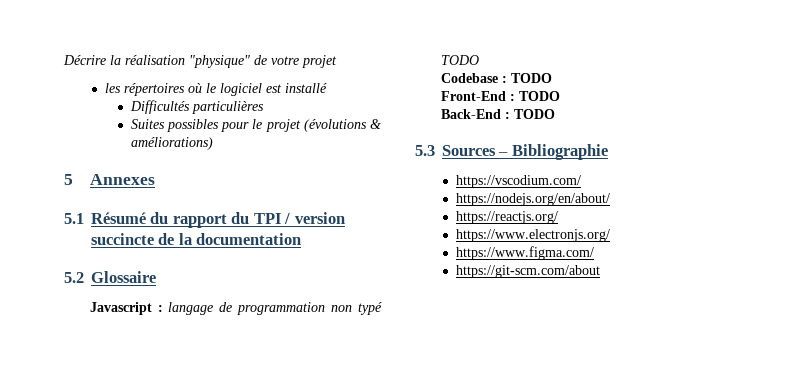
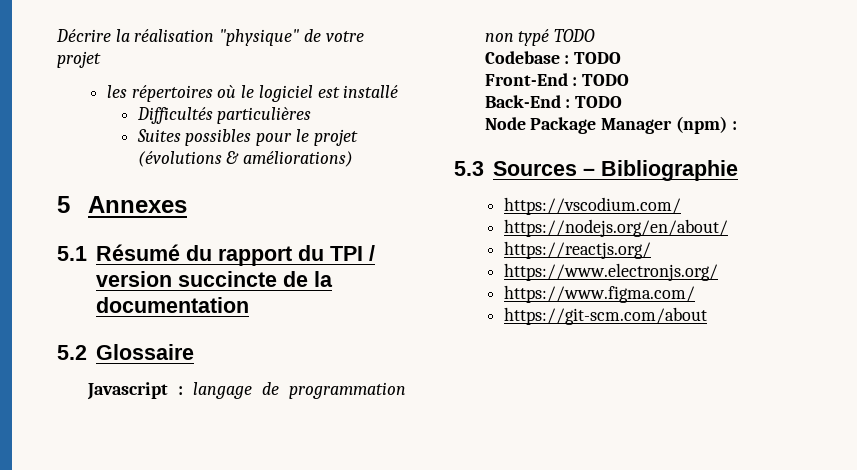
+ Node Package Manager (npm) :

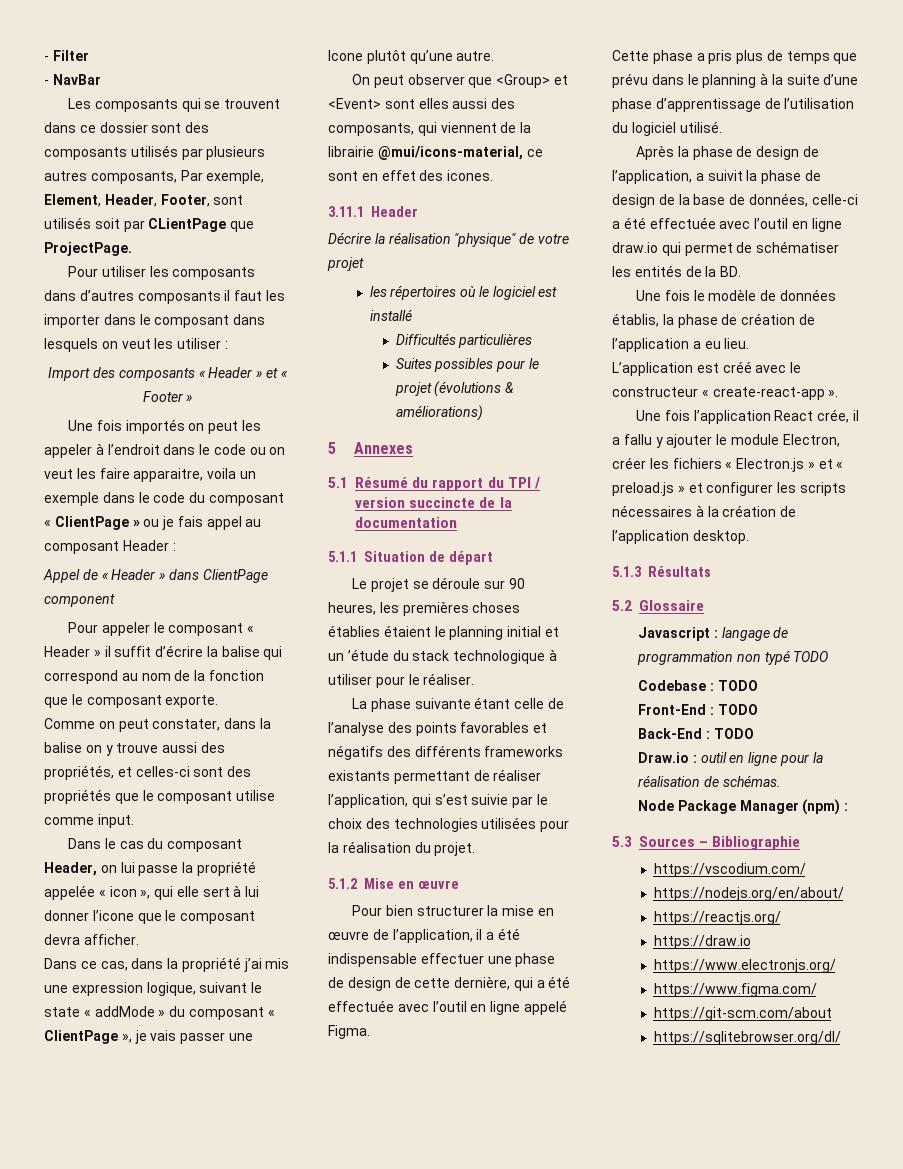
+ - Filter
+ - NavBar
+ Les composants qui se trouvent dans ce dossier sont des composants utilisés par plusieurs autres composants, Par exemple, Element, Header, Footer, sont utilisés soit par CLientPage que ProjectPage.
+ Pour utiliser les composants dans d’autres composants il faut les importer dans le composant dans lesquels on veut les utiliser :
+ Import des composants « Header » et « Footer »
+ Une fois importés on peut les appeler à l’endroit dans le code ou on veut les faire apparaitre, voila un exemple dans le code du composant « ClientPage » ou je fais appel au composant Header :
+ Appel de « Header » dans ClientPage component
+ Pour appeler le composant « Header » il suffit d’écrire la balise qui correspond au nom de la fonction que le composant exporte.
+ Comme on peut constater, dans la balise on y trouve aussi des propriétés, et celles-ci sont des propriétés que le composant utilise comme input.
+ Dans le cas du composant Header, on lui passe la propriété appelée « icon », qui elle sert à lui donner l’icone que le composant devra afficher.
+ Dans ce cas, dans la propriété j’ai mis une expression logique, suivant le state « addMode » du composant « ClientPage », je vais passer une Icone plutôt qu’une autre.
+ On peut observer que <Group> et <Event> sont elles aussi des composants, qui viennent de la librairie @mui/icons-material, ce sont en effet des icones.
+ 3.11.1 Header
+ 5.1.1 Situation de départ
+ Le projet se déroule sur 90 heures, les premières choses établies étaient le planning initial et un ’étude du stack technologique à utiliser pour le réaliser.
+ La phase suivante étant celle de l’analyse des points favorables et négatifs des différents frameworks existants permettant de réaliser l’application, qui s’est suivie par le choix des technologies utilisées pour la réalisation du projet.
+ 5.1.2 Mise en œuvre
+ Pour bien structurer la mise en œuvre de l’application, il a été indispensable effectuer une phase de design de cette dernière, qui a été effectuée avec l’outil en ligne appelé Figma.
+ Cette phase a pris plus de temps que prévu dans le planning à la suite d’une phase d’apprentissage de l’utilisation du logiciel utilisé.
+ Après la phase de design de l’application, a suivit la phase de design de la base de données, celle-ci a été effectuée avec l’outil en ligne draw.io qui permet de schématiser les entités de la BD.
+ Une fois le modèle de données établis, la phase de création de l’application a eu lieu.
+ L’application est créé avec le constructeur « create-react-app ».
+ Une fois l’application React crée, il a fallu y ajouter le module Electron, créer les fichiers « Electron.js » et « preload.js » et configurer les scripts nécessaires à la création de l’application desktop.
+ 5.1.3 Résultats
+ Draw.io : outil en ligne pour la réalisation de schémas.
+ https://draw.io
+ https://sqlitebrowser.org/dl/

